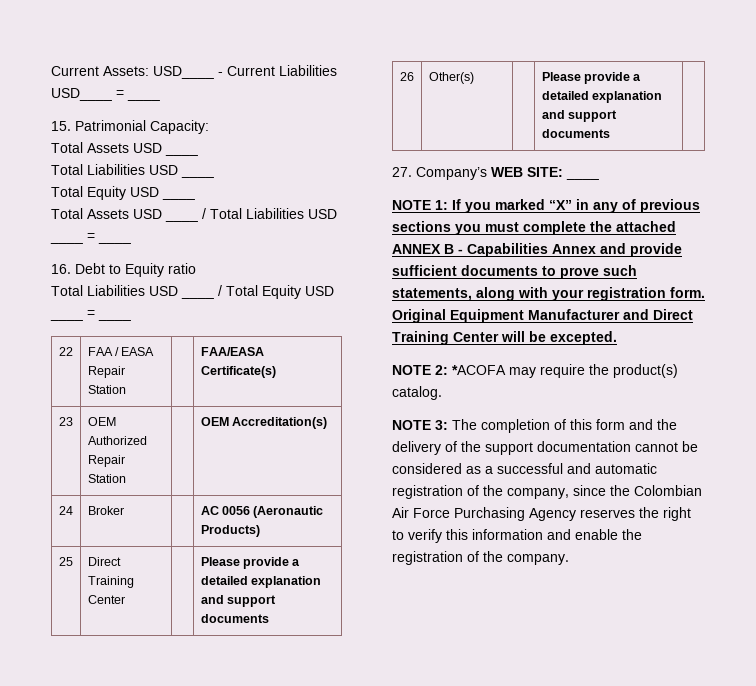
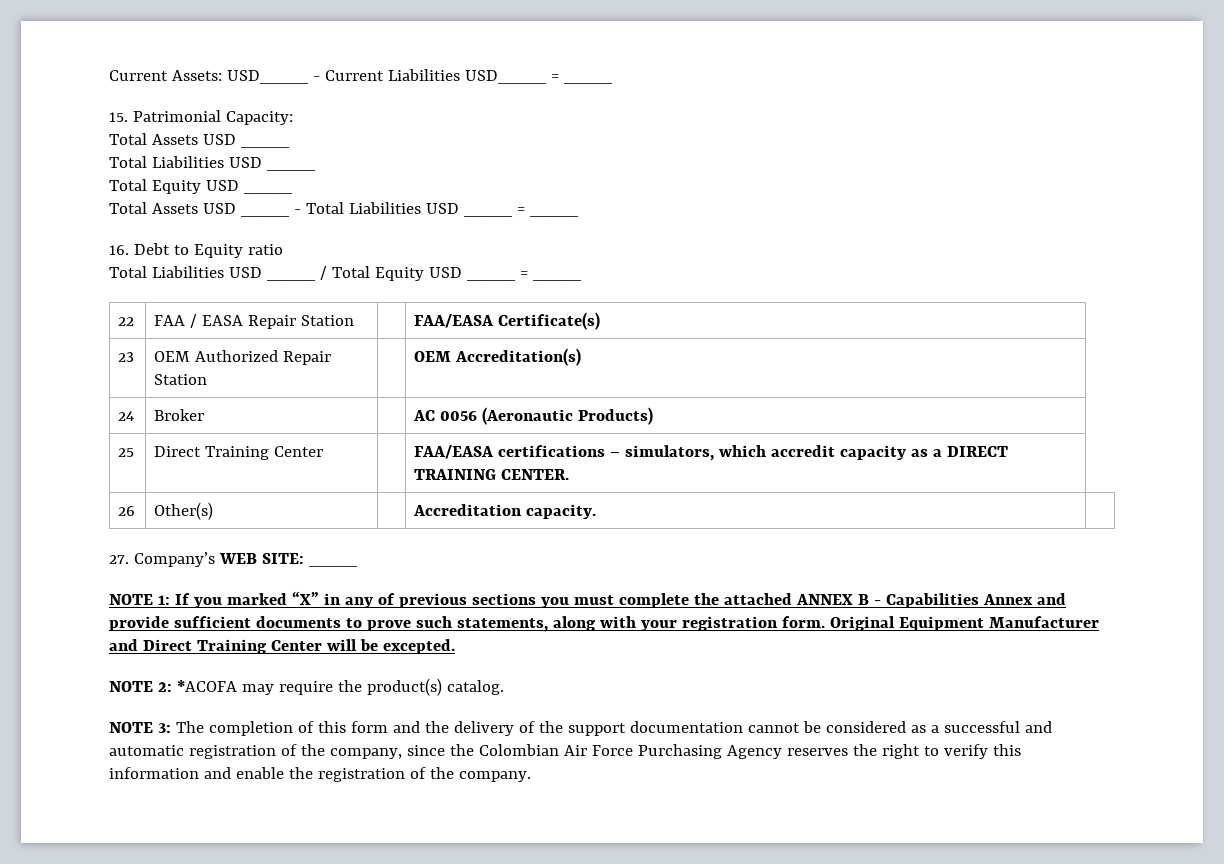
- Total Assets USD ____ / Total Liabilities USD ____ = ____
+ Total Assets USD ____ - Total Liabilities USD ____ = ____
- 25 | Direct Training Center | | Please provide a detailed explanation and support documents
- 26 | Other(s) | | Please provide a detailed explanation and support documents |
+ 25 | Direct Training Center | | FAA/EASA certifications – simulators, which accredit capacity as a DIRECT TRAINING CENTER.
+ 26 | Other(s) | | Accreditation capacity. |

